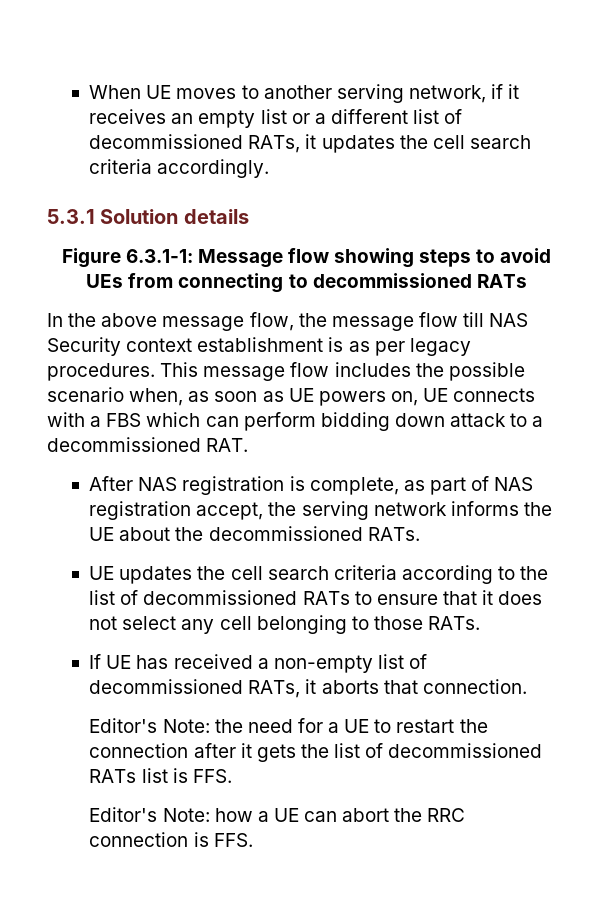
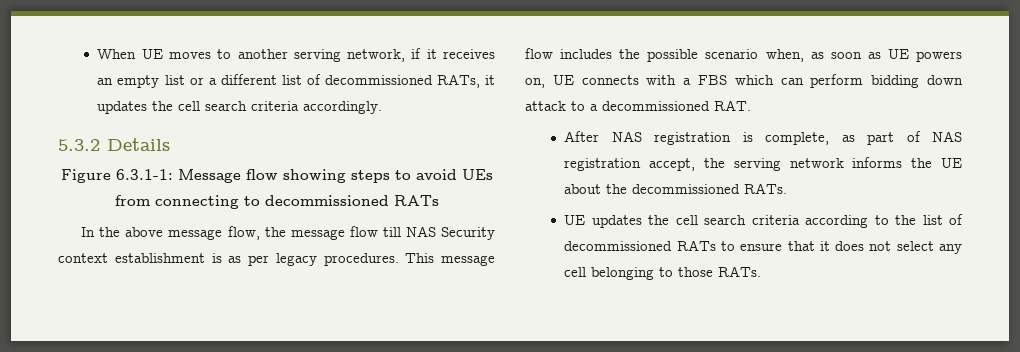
- 5.3.1 Solution details
+ 5.3.2 Details
- If UE has received a non-empty list of decommissioned RATs, it aborts that connection.
- Editor's Note: the need for a UE to restart the connection after it gets the list of decommissioned RATs list is FFS.
- Editor's Note: how a UE can abort the RRC connection is FFS.

